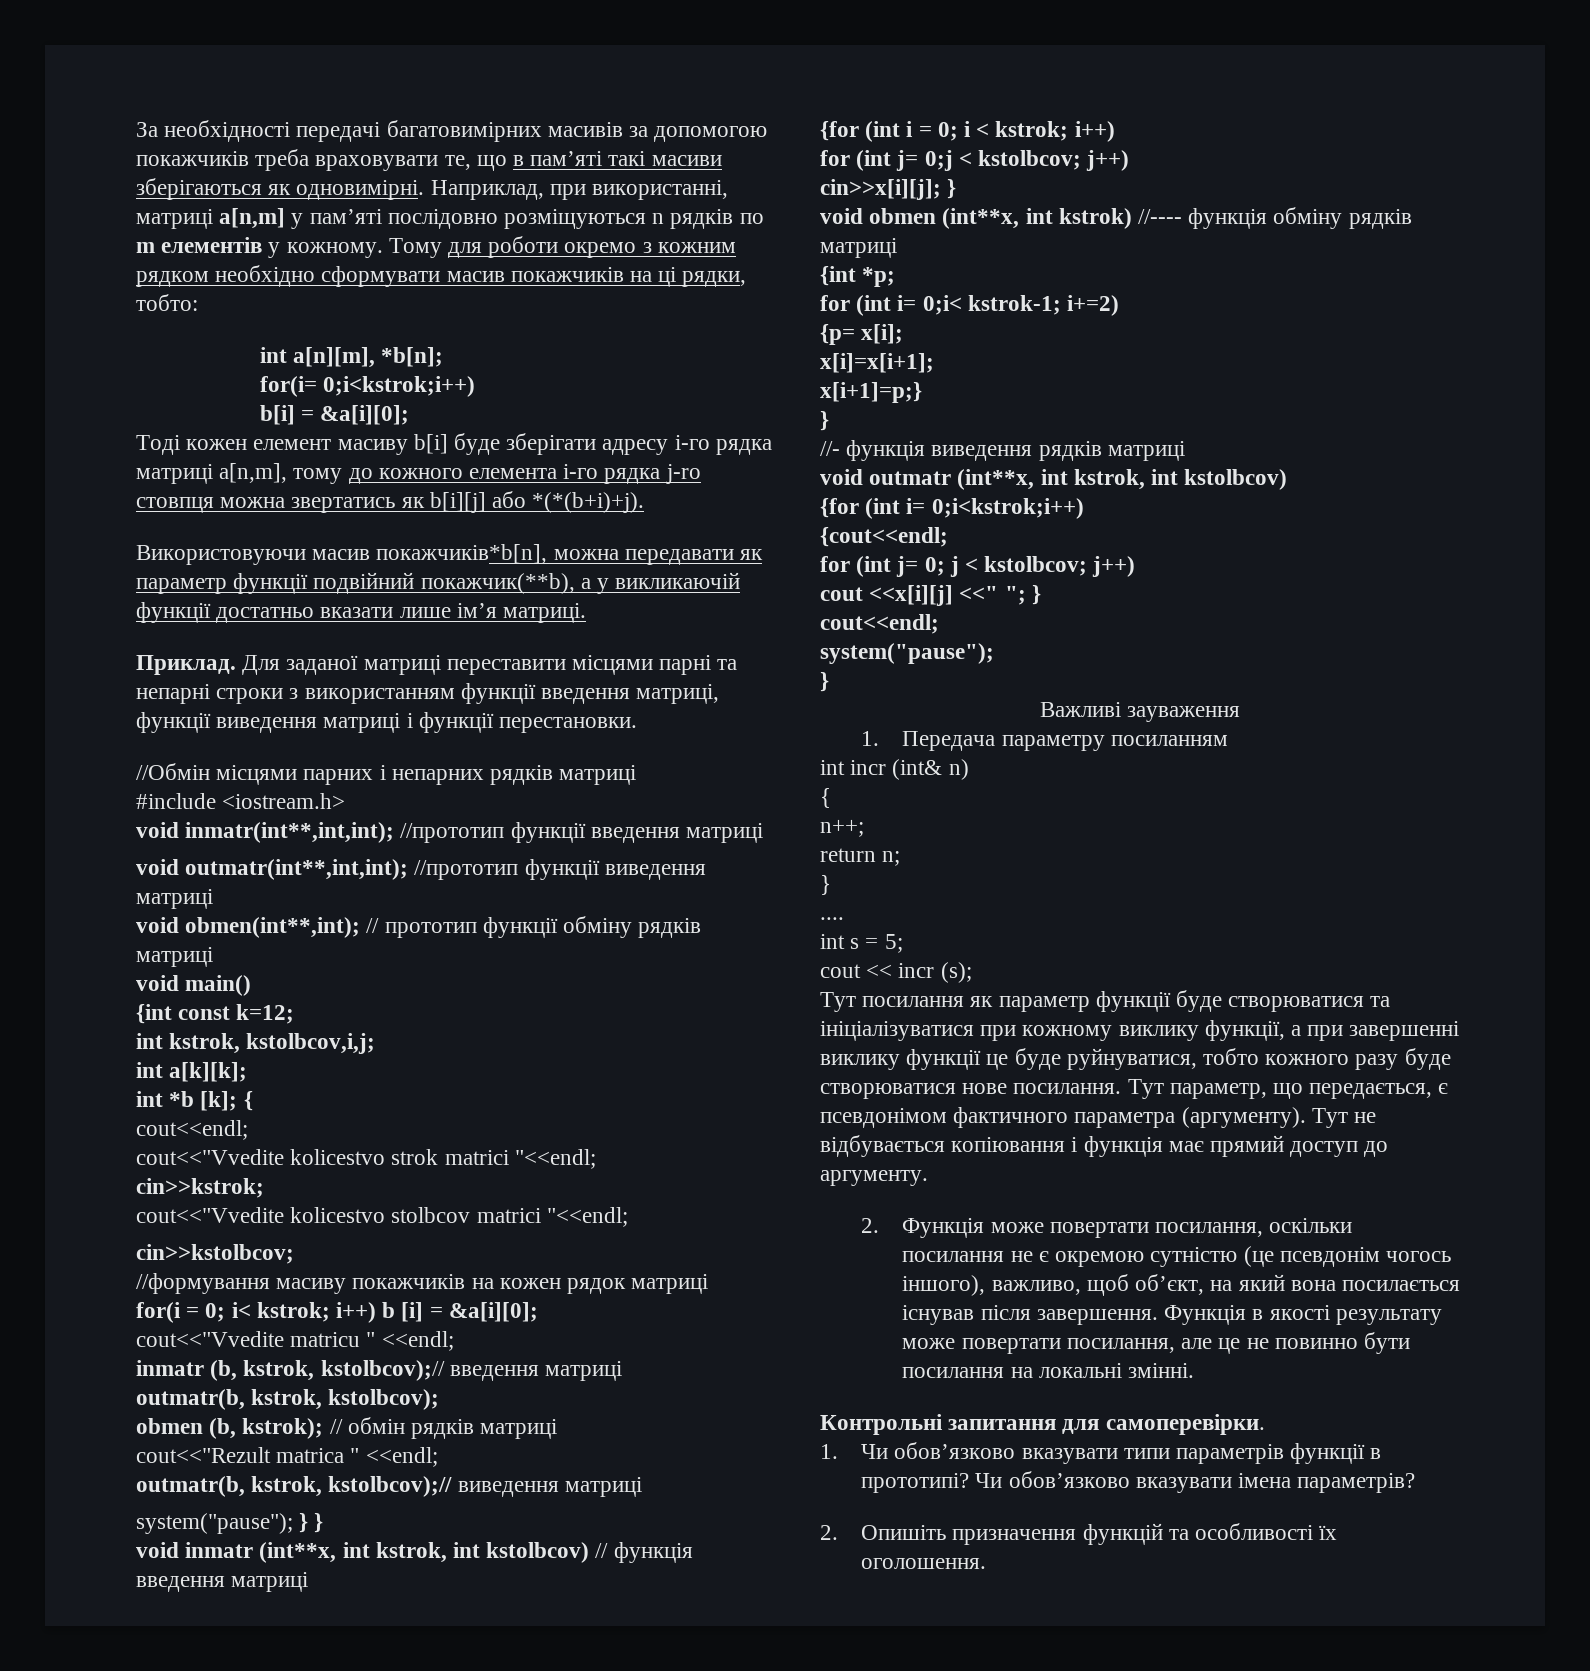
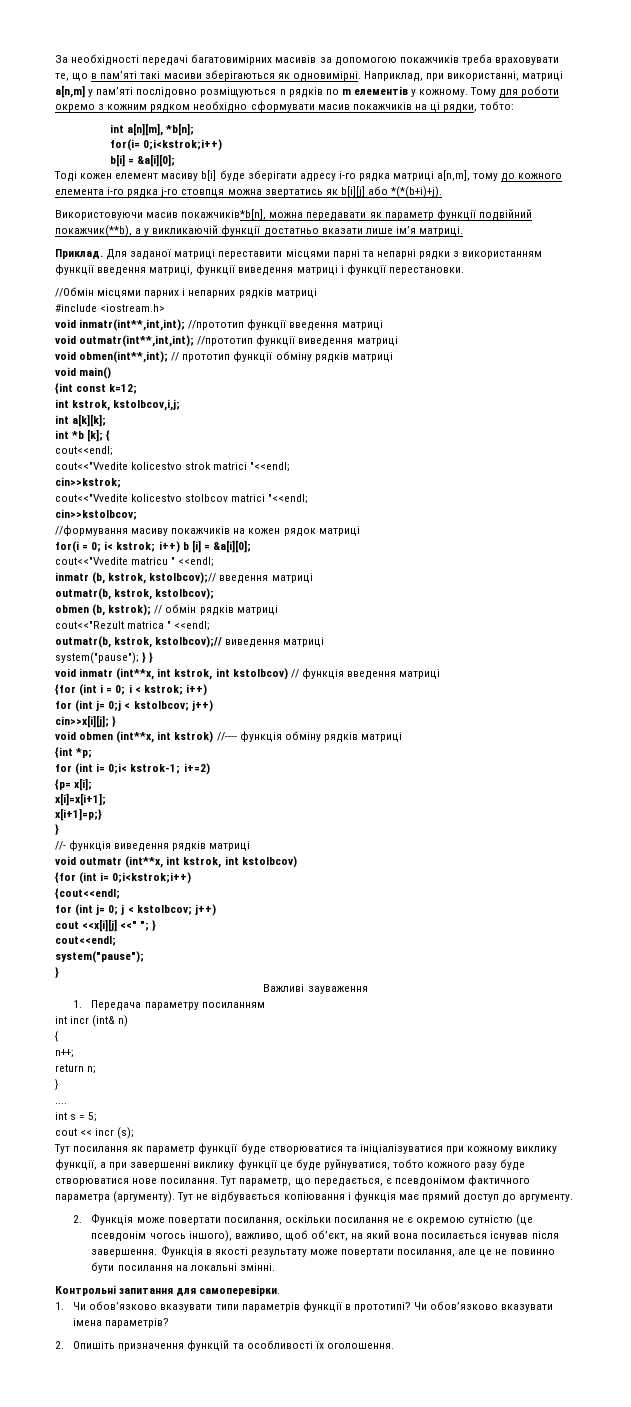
- Для заданої матриці переставити місцями парні та непарні строки з використанням функції введення матриці, функції виведення матриці і функції перестановки.
+ Для заданої матриці переставити місцями парні та непарні рядки з використанням функції введення матриці, функції виведення матриці і функції перестановки.

